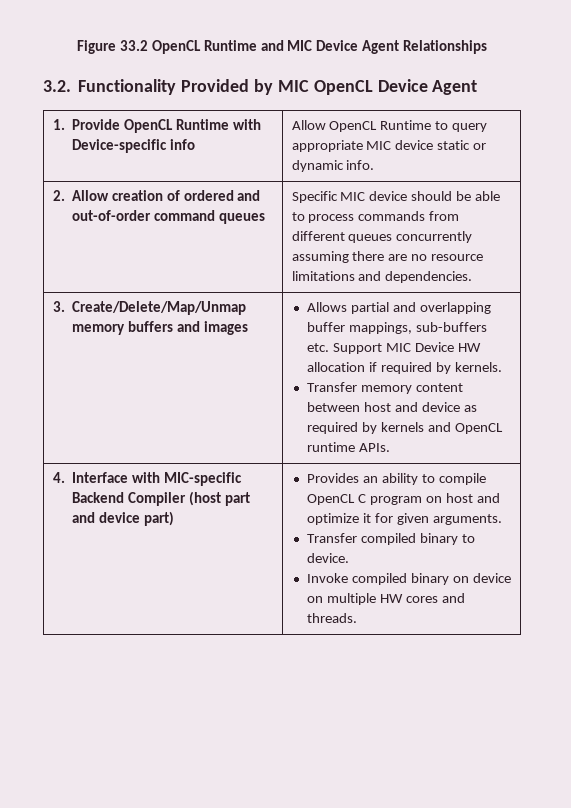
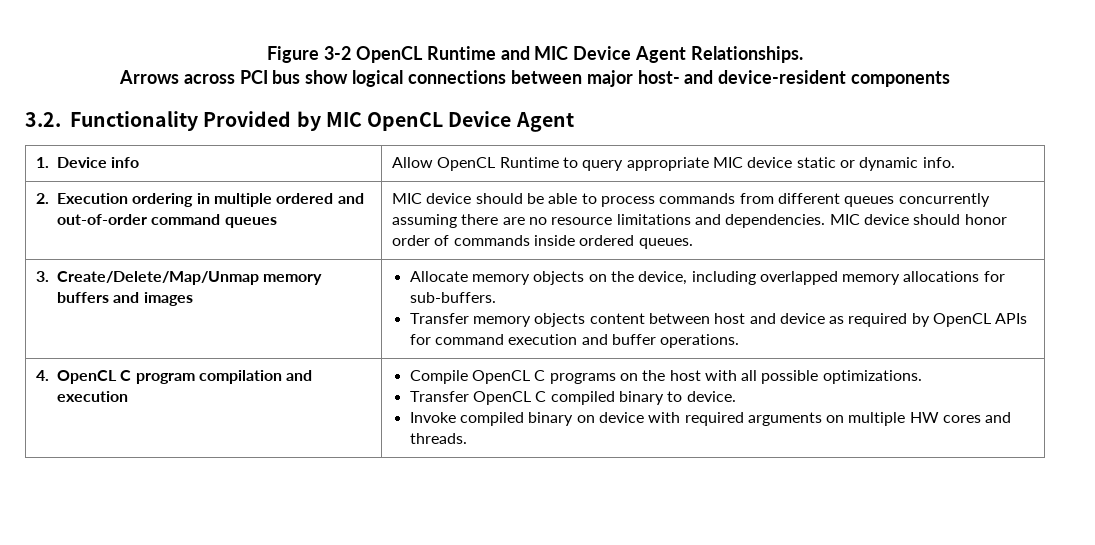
- Figure 33.2 OpenCL Runtime and MIC Device Agent Relationships
+ Figure 3-2 OpenCL Runtime and MIC Device Agent Relationships.
+ Arrows across PCI bus show logical connections between major host- and device-resident components
- 1. Provide OpenCL Runtime with Device-specific info | Allow OpenCL Runtime to query appropriate MIC device static or dynamic info.
+ 1. Device info | Allow OpenCL Runtime to query appropriate MIC device static or dynamic info.
- 2. Allow creation of ordered and out-of-order command queues | Specific MIC device should be able to process commands from different queues concurrently assuming there are no resource limitations and dependencies.
+ 2. Execution ordering in multiple ordered and out-of-order command queues | MIC device should be able to process commands from different queues concurrently assuming there are no resource limitations and dependencies. MIC device should honor order of commands inside ordered queues.
- 3. Create/Delete/Map/Unmap memory buffers and images | Allows partial and overlapping buffer mappings, sub-buffers etc. Support MIC Device HW allocation if required by kernels.
- Transfer memory content between host and device as required by kernels and OpenCL runtime APIs.
- 4. Interface with MIC-specific Backend Compiler (host part and device part) | Provides an ability to compile OpenCL C program on host and optimize it for given arguments.
- Transfer compiled binary to device.
- Invoke compiled binary on device on multiple HW cores and threads.
+ 3. Create/Delete/Map/Unmap memory buffers and images | Allocate memory objects on the device, including overlapped memory allocations for sub-buffers.
+ Transfer memory objects content between host and device as required by OpenCL APIs for command execution and buffer operations.
+ 4. OpenCL C program compilation and execution | Compile OpenCL C programs on the host with all possible optimizations.
+ Transfer OpenCL C compiled binary to device.
+ Invoke compiled binary on device with required arguments on multiple HW cores and threads.

